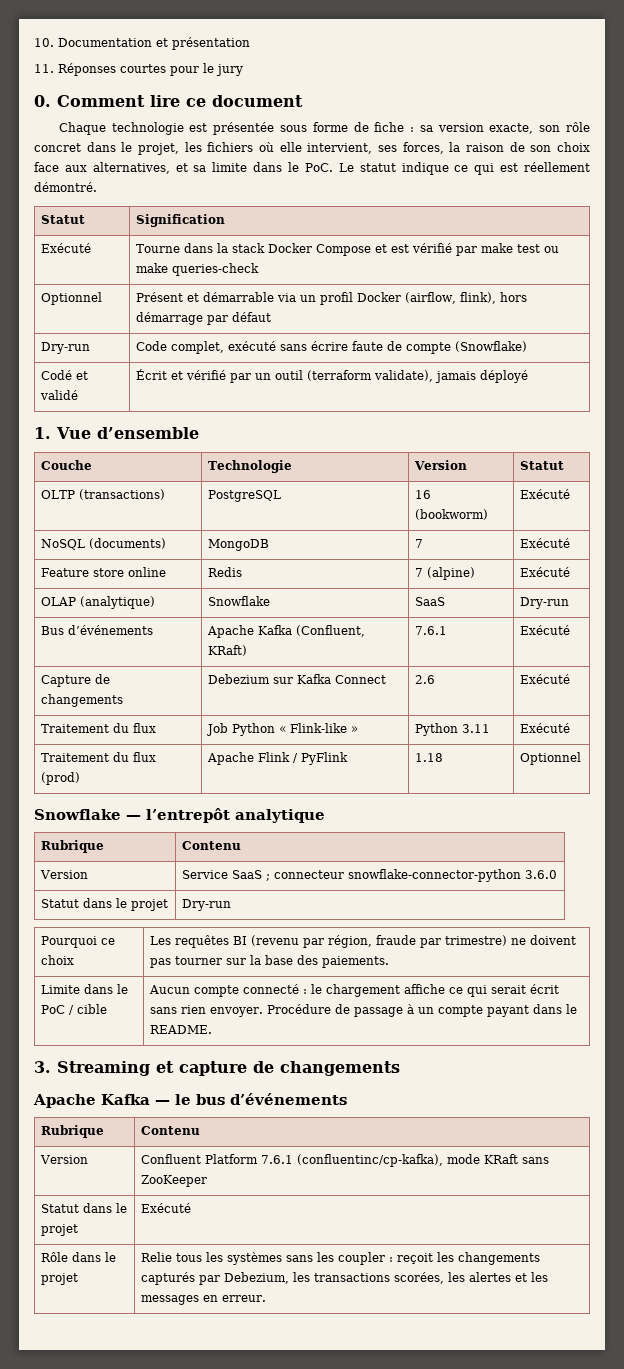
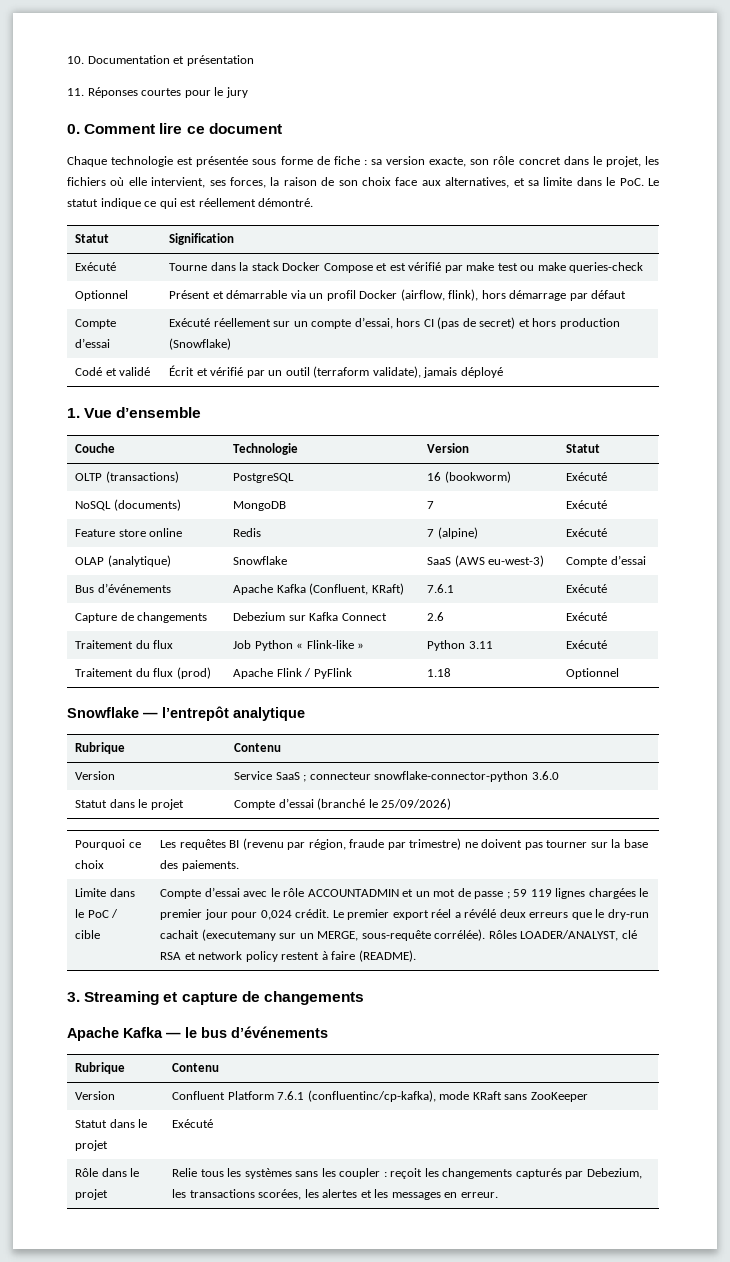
- Dry-run | Code complet, exécuté sans écrire faute de compte (Snowflake)
+ Compte d’essai | Exécuté réellement sur un compte d’essai, hors CI (pas de secret) et hors production (Snowflake)
- OLAP (analytique) | Snowflake | SaaS | Dry-run
+ OLAP (analytique) | Snowflake | SaaS (AWS eu-west-3) | Compte d’essai
- Statut dans le projet | Dry-run
+ Statut dans le projet | Compte d’essai (branché le 25/09/2026)
- Aucun compte connecté : le chargement affiche ce qui serait écrit sans rien envoyer. Procédure de passage à un compte payant dans le README.
+ Compte d’essai avec le rôle ACCOUNTADMIN et un mot de passe ; 59 119 lignes chargées le premier jour pour 0,024 crédit. Le premier export réel a révélé deux erreurs que le dry-run cachait (executemany sur un MERGE, sous-requête corrélée). Rôles LOADER/ANALYST, clé RSA et network policy restent à faire (README).

